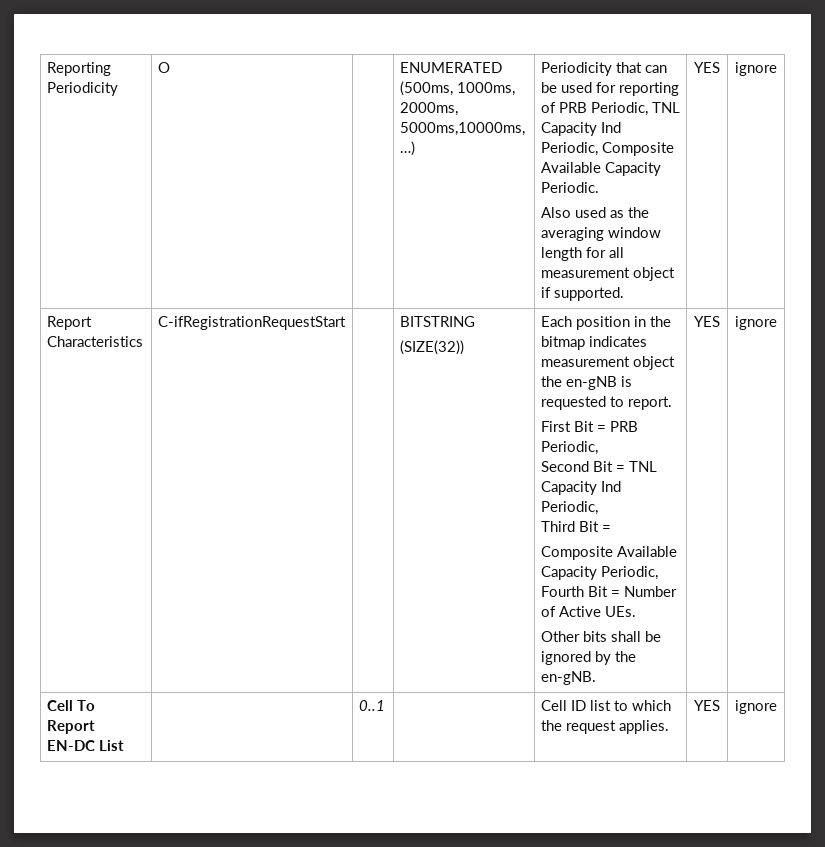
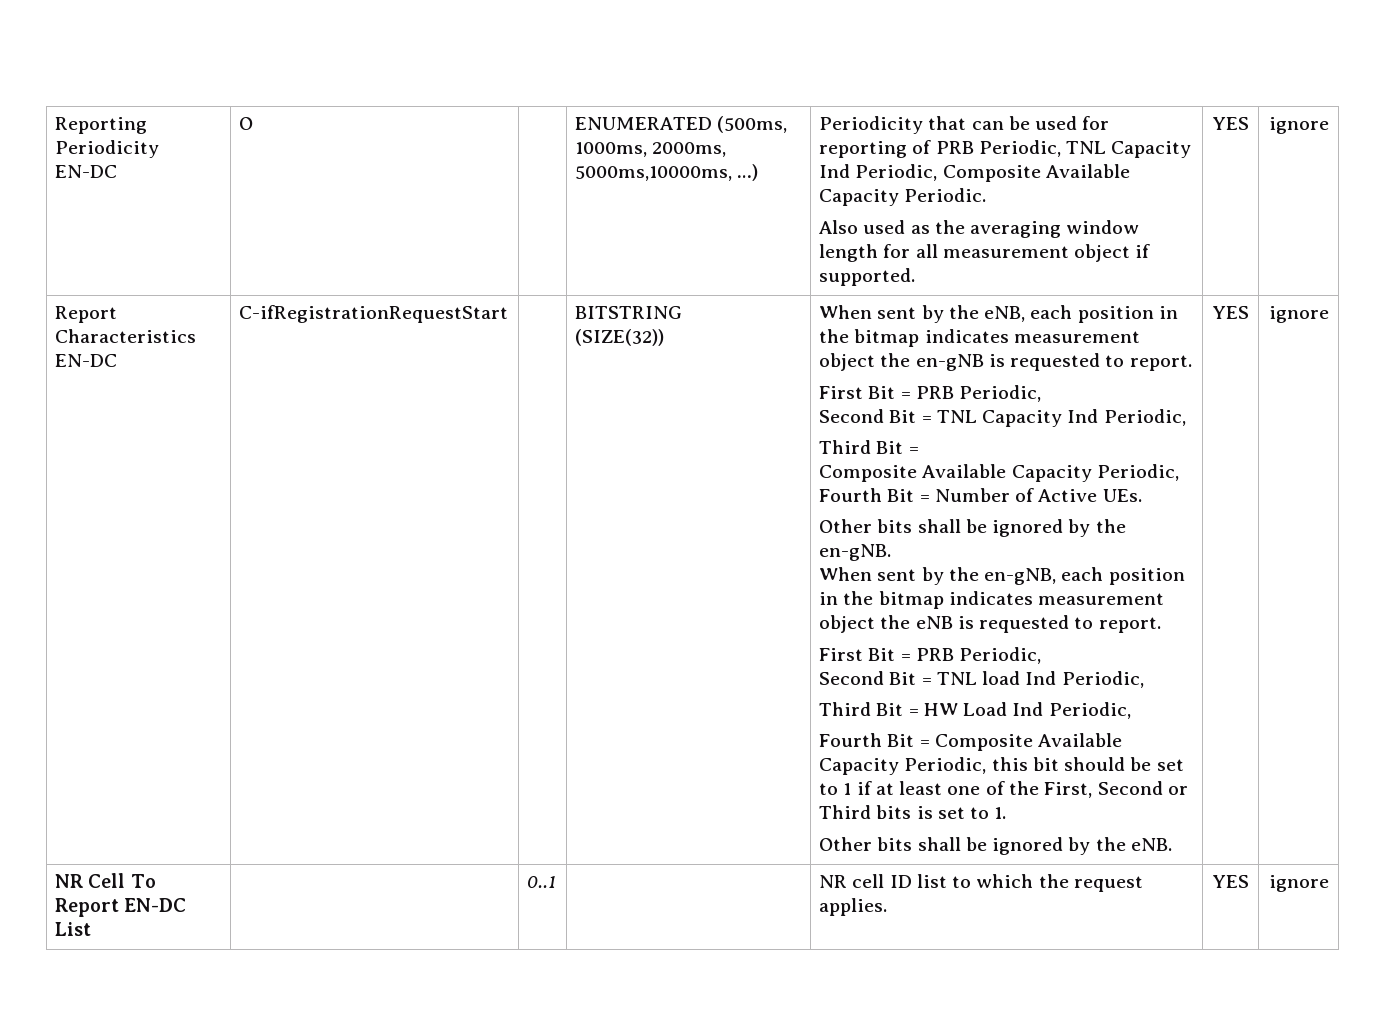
- Reporting Periodicity
+ Reporting Periodicity EN-DC
- Report Characteristics
+ Report Characteristics EN-DC
- Each position in the bitmap indicates measurement object the en-gNB is requested to report.
+ When sent by the eNB, each position in the bitmap indicates measurement object the en-gNB is requested to report.
- Other bits shall be ignored by the en-gNB. | YES | ignore
- Cell To Report EN-DC List | | 0..1 | | Cell ID list to which the request applies. | YES | ignore
+ Other bits shall be ignored by the en-gNB.
+ When sent by the en-gNB, each position in the bitmap indicates measurement object the eNB is requested to report.
+ First Bit = PRB Periodic,
+ Second Bit = TNL load Ind Periodic,
+ Third Bit = HW Load Ind Periodic,
+ Fourth Bit = Composite Available Capacity Periodic, this bit should be set to 1 if at least one of the First, Second or Third bits is set to 1.
+ Other bits shall be ignored by the eNB. | YES | ignore
+ NR Cell To Report EN-DC List | | 0..1 | | NR cell ID list to which the request applies. | YES | ignore

